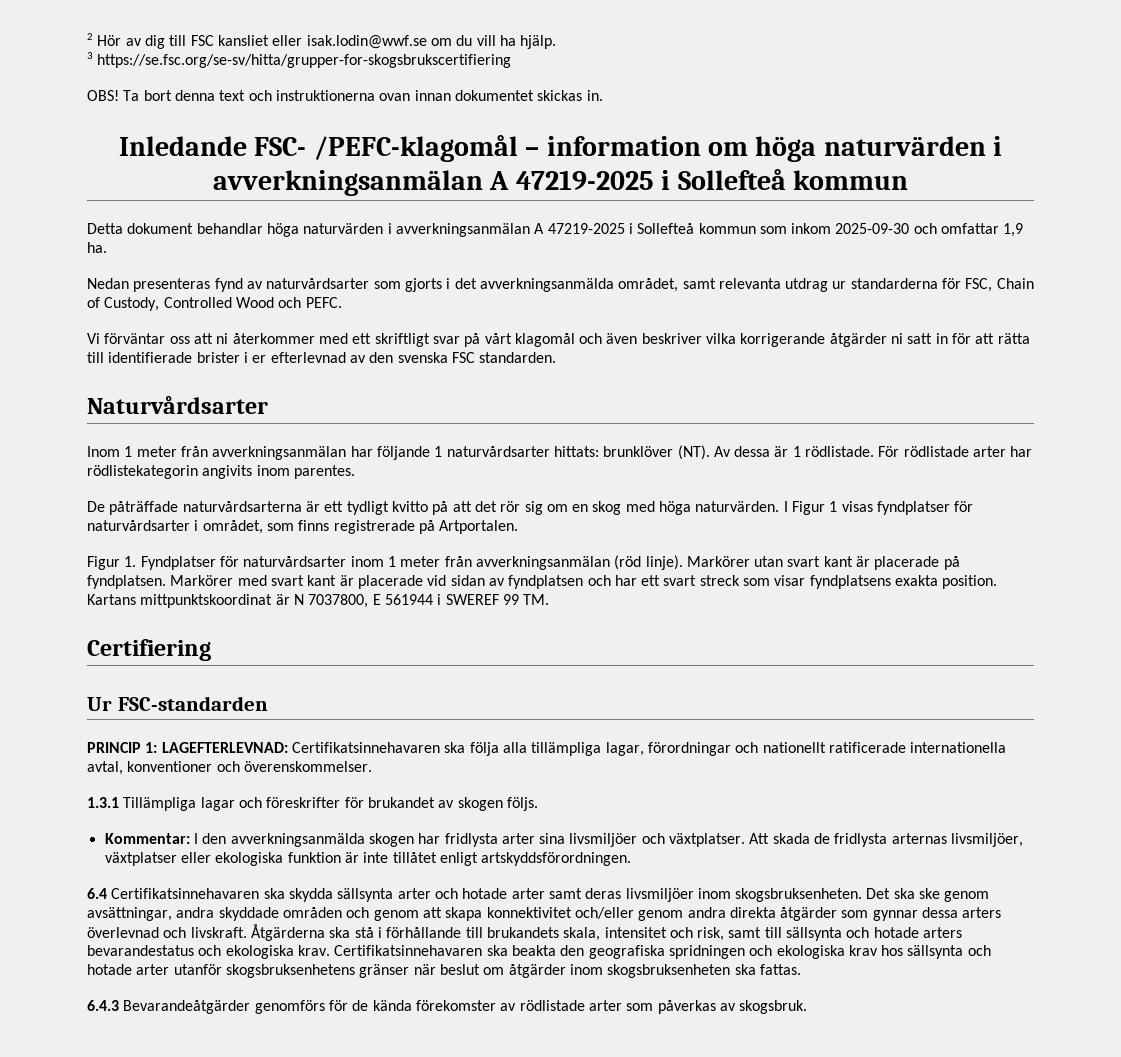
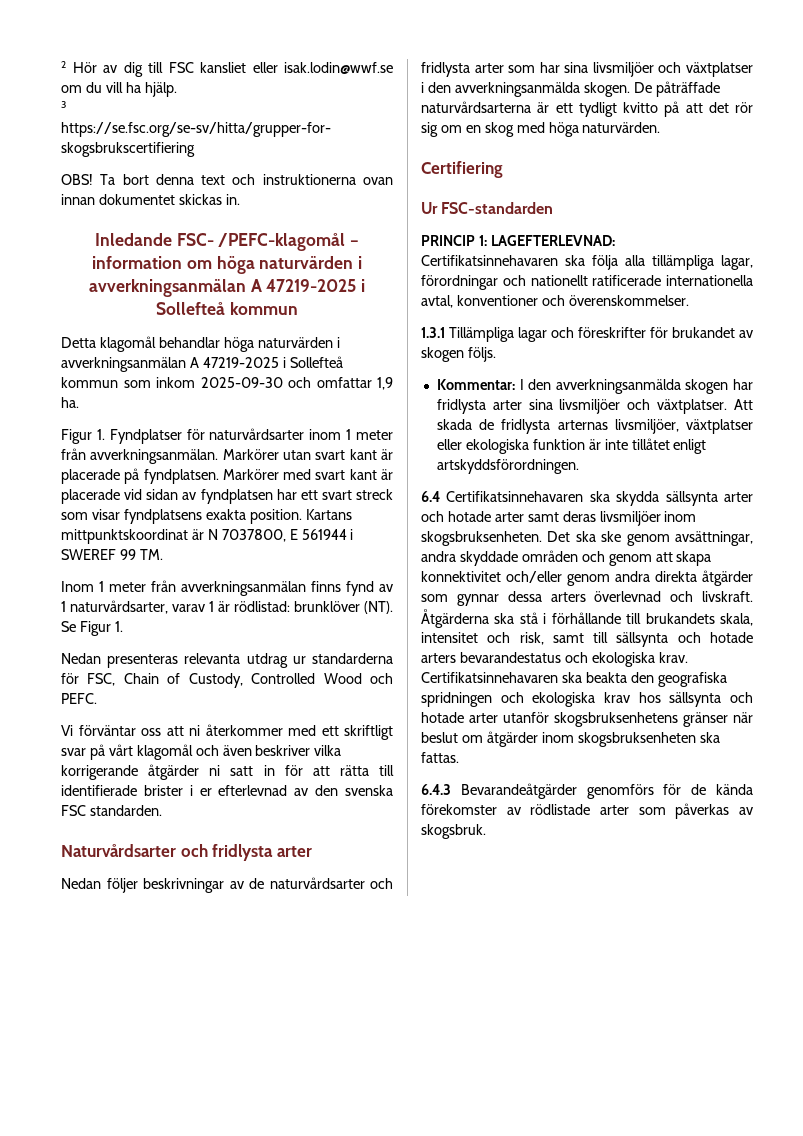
- Detta dokument behandlar höga naturvärden i avverkningsanmälan A 47219-2025 i Sollefteå kommun som inkom 2025-09-30 och omfattar 1,9 ha.
+ Detta klagomål behandlar höga naturvärden i avverkningsanmälan A 47219-2025 i Sollefteå kommun som inkom 2025-09-30 och omfattar 1,9 ha.
- Nedan presenteras fynd av naturvårdsarter som gjorts i det avverkningsanmälda området, samt relevanta utdrag ur standarderna för FSC, Chain of Custody, Controlled Wood och PEFC.
+ Figur 1. Fyndplatser för naturvårdsarter inom 1 meter från avverkningsanmälan. Markörer utan svart kant är placerade på fyndplatsen. Markörer med svart kant är placerade vid sidan av fyndplatsen har ett svart streck som visar fyndplatsens exakta position. Kartans mittpunktskoordinat är N 7037800, E 561944 i SWEREF 99 TM.
+ Inom 1 meter från avverkningsanmälan finns fynd av 1 naturvårdsarter, varav 1 är rödlistad: brunklöver (NT). Se Figur 1.
+ Nedan presenteras relevanta utdrag ur standarderna för FSC, Chain of Custody, Controlled Wood och PEFC.
- Naturvårdsarter
- Inom 1 meter från avverkningsanmälan har följande 1 naturvårdsarter hittats: brunklöver (NT). Av dessa är 1 rödlistade. För rödlistade arter har rödlistekategorin angivits inom parentes.
- De påträffade naturvårdsarterna är ett tydligt kvitto på att det rör sig om en skog med höga naturvärden. I Figur 1 visas fyndplatser för naturvårdsarter i området, som finns registrerade på Artportalen.
- Figur 1. Fyndplatser för naturvårdsarter inom 1 meter från avverkningsanmälan (röd linje). Markörer utan svart kant är placerade på fyndplatsen. Markörer med svart kant är placerade vid sidan av fyndplatsen och har ett svart streck som visar fyndplatsens exakta position. Kartans mittpunktskoordinat är N 7037800, E 561944 i SWEREF 99 TM.
+ Naturvårdsarter och fridlysta arter
+ Nedan följer beskrivningar av de naturvårdsarter och fridlysta arter som har sina livsmiljöer och växtplatser i den avverkningsanmälda skogen. De påträffade naturvårdsarterna är ett tydligt kvitto på att det rör sig om en skog med höga naturvärden.

